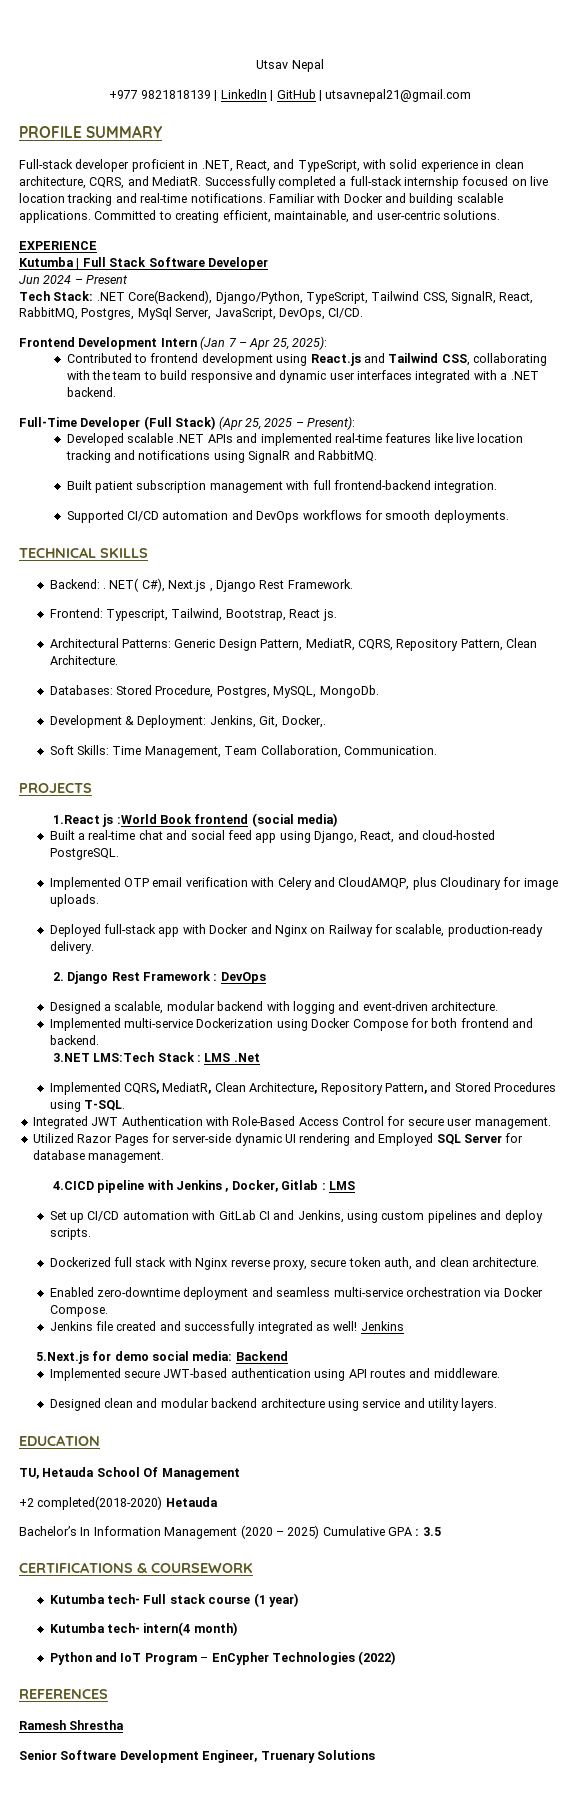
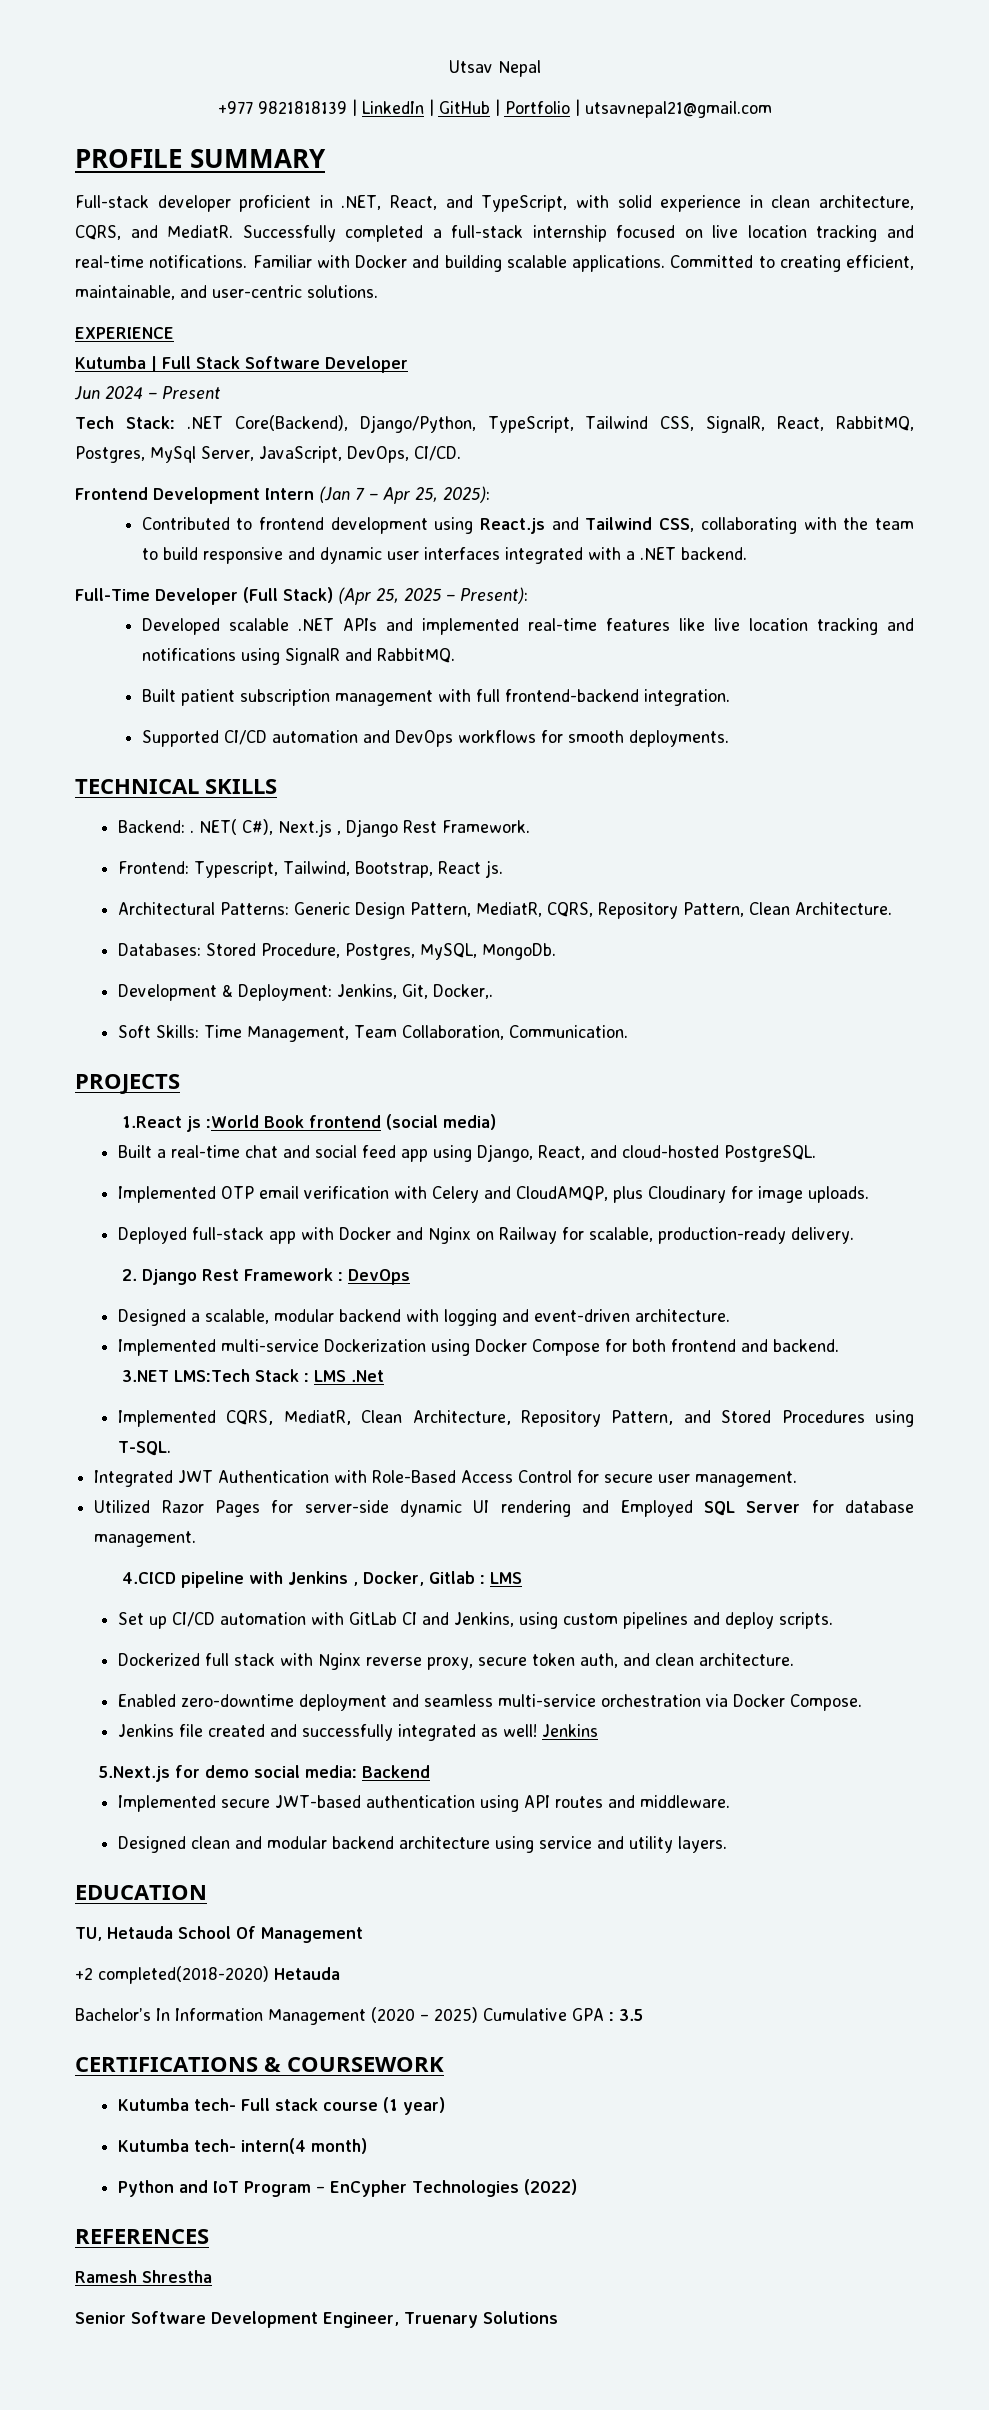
- +977 9821818139 | LinkedIn | GitHub | utsavnepal21@gmail.com
+ +977 9821818139 | LinkedIn | GitHub | Portfolio | utsavnepal21@gmail.com

